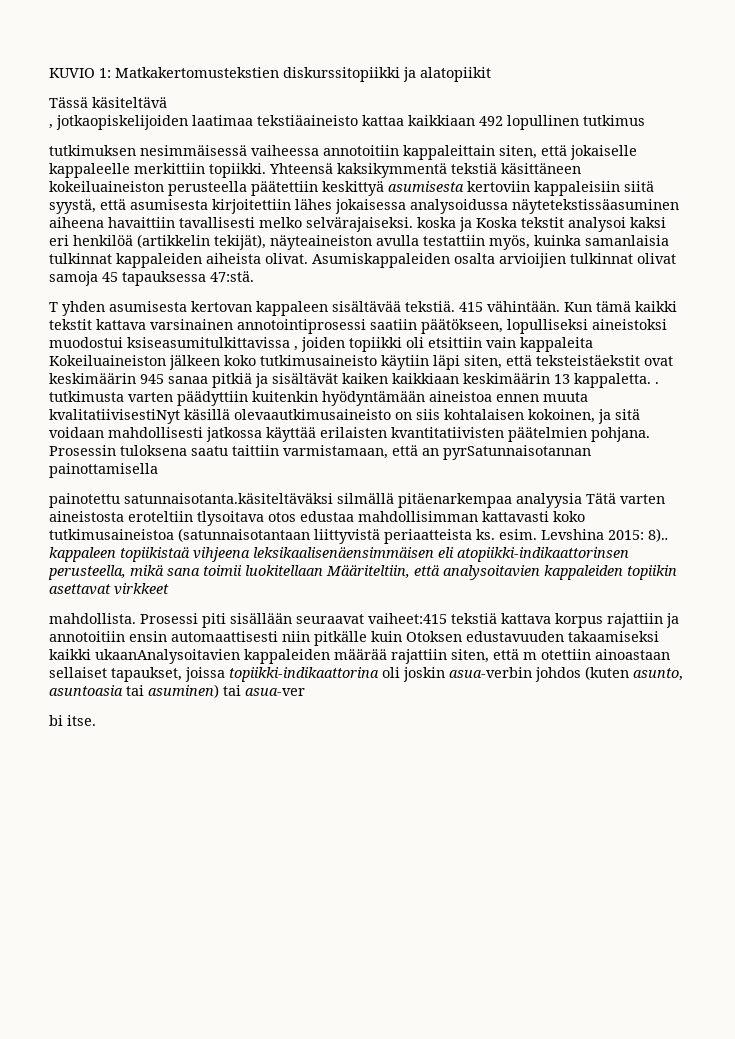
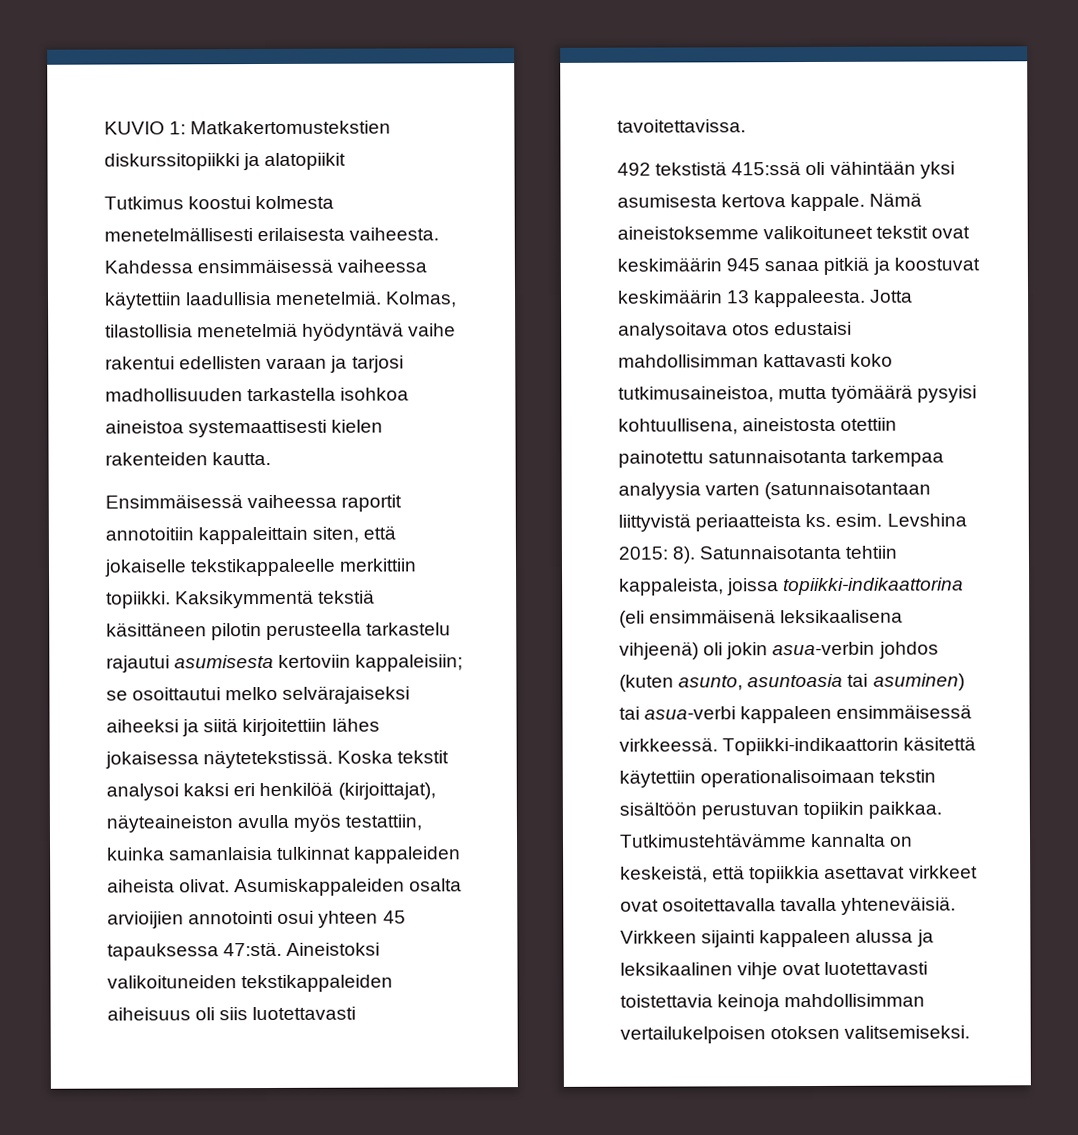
- Tässä käsiteltävä
- , jotkaopiskelijoiden laatimaa tekstiäaineisto kattaa kaikkiaan 492 lopullinen tutkimus
- tutkimuksen nesimmäisessä vaiheessa annotoitiin kappaleittain siten, että jokaiselle kappaleelle merkittiin topiikki.
+ Tutkimus koostui kolmesta menetelmällisesti erilaisesta vaiheesta. Kahdessa ensimmäisessä vaiheessa käytettiin laadullisia menetelmiä. Kolmas, tilastollisia menetelmiä hyödyntävä vaihe rakentui edellisten varaan ja tarjosi madhollisuuden tarkastella isohkoa aineistoa systemaattisesti kielen rakenteiden kautta.
+ Ensimmäisessä vaiheessa raportit annotoitiin kappaleittain siten, että jokaiselle tekstikappaleelle merkittiin topiikki.
- Yhteensä kaksikymmentä tekstiä käsittäneen kokeiluaineiston perusteella päätettiin keskittyä asumisesta kertoviin kappaleisiin siitä syystä, että asumisesta kirjoitettiin lähes jokaisessa analysoidussa näytetekstissäasuminen aiheena havaittiin tavallisesti melko selvärajaiseksi. koska ja Koska tekstit analysoi kaksi eri henkilöä (artikkelin tekijät), näyteaineiston avulla testattiin myös, kuinka samanlaisia tulkinnat kappaleiden aiheista olivat.
+ Kaksikymmentä tekstiä käsittäneen pilotin perusteella tarkastelu rajautui asumisesta kertoviin kappaleisiin; se osoittautui melko selvärajaiseksi aiheeksi ja siitä kirjoitettiin lähes jokaisessa näytetekstissä. Koska tekstit analysoi kaksi eri henkilöä (kirjoittajat), näyteaineiston avulla myös testattiin, kuinka samanlaisia tulkinnat kappaleiden aiheista olivat.
- Asumiskappaleiden osalta arvioijien tulkinnat olivat samoja 45 tapauksessa 47:stä.
- T yhden asumisesta kertovan kappaleen sisältävää tekstiä. 415 vähintään. Kun tämä kaikki tekstit kattava varsinainen annotointiprosessi saatiin päätökseen, lopulliseksi aineistoksi muodostui ksiseasumitulkittavissa , joiden topiikki oli etsittiin vain kappaleita Kokeiluaineiston jälkeen koko tutkimusaineisto käytiin läpi siten, että teksteistäekstit ovat keskimäärin 945 sanaa pitkiä ja sisältävät kaiken kaikkiaan keskimäärin 13 kappaletta. . tutkimusta varten päädyttiin kuitenkin hyödyntämään aineistoa ennen muuta kvalitatiivisestiNyt käsillä olevaautkimusaineisto on siis kohtalaisen kokoinen, ja sitä voidaan mahdollisesti jatkossa käyttää erilaisten kvantitatiivisten päätelmien pohjana. Prosessin tuloksena saatu taittiin varmistamaan, että an pyrSatunnaisotannan painottamisella
- painotettu satunnaisotanta.käsiteltäväksi silmällä pitäenarkempaa analyysia Tätä varten aineistosta eroteltiin tlysoitava otos edustaa mahdollisimman kattavasti koko tutkimusaineistoa (satunnaisotantaan liittyvistä periaatteista ks. esim.
+ Asumiskappaleiden osalta arvioijien annotointi osui yhteen 45 tapauksessa 47:stä. Aineistoksi valikoituneiden tekstikappaleiden aiheisuus oli siis luotettavasti tavoitettavissa.
+ 492 tekstistä 415:ssä oli vähintään yksi asumisesta kertova kappale. Nämä aineistoksemme valikoituneet tekstit ovat keskimäärin 945 sanaa pitkiä ja koostuvat keskimäärin 13 kappaleesta. Jotta analysoitava otos edustaisi mahdollisimman kattavasti koko tutkimusaineistoa, mutta työmäärä pysyisi kohtuullisena, aineistosta otettiin painotettu satunnaisotanta tarkempaa analyysia varten (satunnaisotantaan liittyvistä periaatteista ks. esim.
- Levshina 2015: 8).. kappaleen topiikistaä vihjeena leksikaalisenäensimmäisen eli atopiikki-indikaattorinsen perusteella, mikä sana toimii luokitellaan Määriteltiin, että analysoitavien kappaleiden topiikin asettavat virkkeet
- mahdollista. Prosessi piti sisällään seuraavat vaiheet:415 tekstiä kattava korpus rajattiin ja annotoitiin ensin automaattisesti niin pitkälle kuin Otoksen edustavuuden takaamiseksi kaikki ukaanAnalysoitavien kappaleiden määrää rajattiin siten, että m otettiin ainoastaan sellaiset tapaukset, joissa topiikki-indikaattorina oli joskin asua-verbin johdos (kuten asunto, asuntoasia tai asuminen) tai asua-ver
- bi itse.
+ Levshina 2015: 8). Satunnaisotanta tehtiin kappaleista, joissa topiikki-indikaattorina (eli ensimmäisenä leksikaalisena vihjeenä) oli jokin asua-verbin johdos (kuten asunto, asuntoasia tai asuminen) tai asua-verbi kappaleen ensimmäisessä virkkeessä. Topiikki-indikaattorin käsitettä käytettiin operationalisoimaan tekstin sisältöön perustuvan topiikin paikkaa. Tutkimustehtävämme kannalta on keskeistä, että topiikkia asettavat virkkeet ovat osoitettavalla tavalla yhteneväisiä. Virkkeen sijainti kappaleen alussa ja leksikaalinen vihje ovat luotettavasti toistettavia keinoja mahdollisimman vertailukelpoisen otoksen valitsemiseksi.

